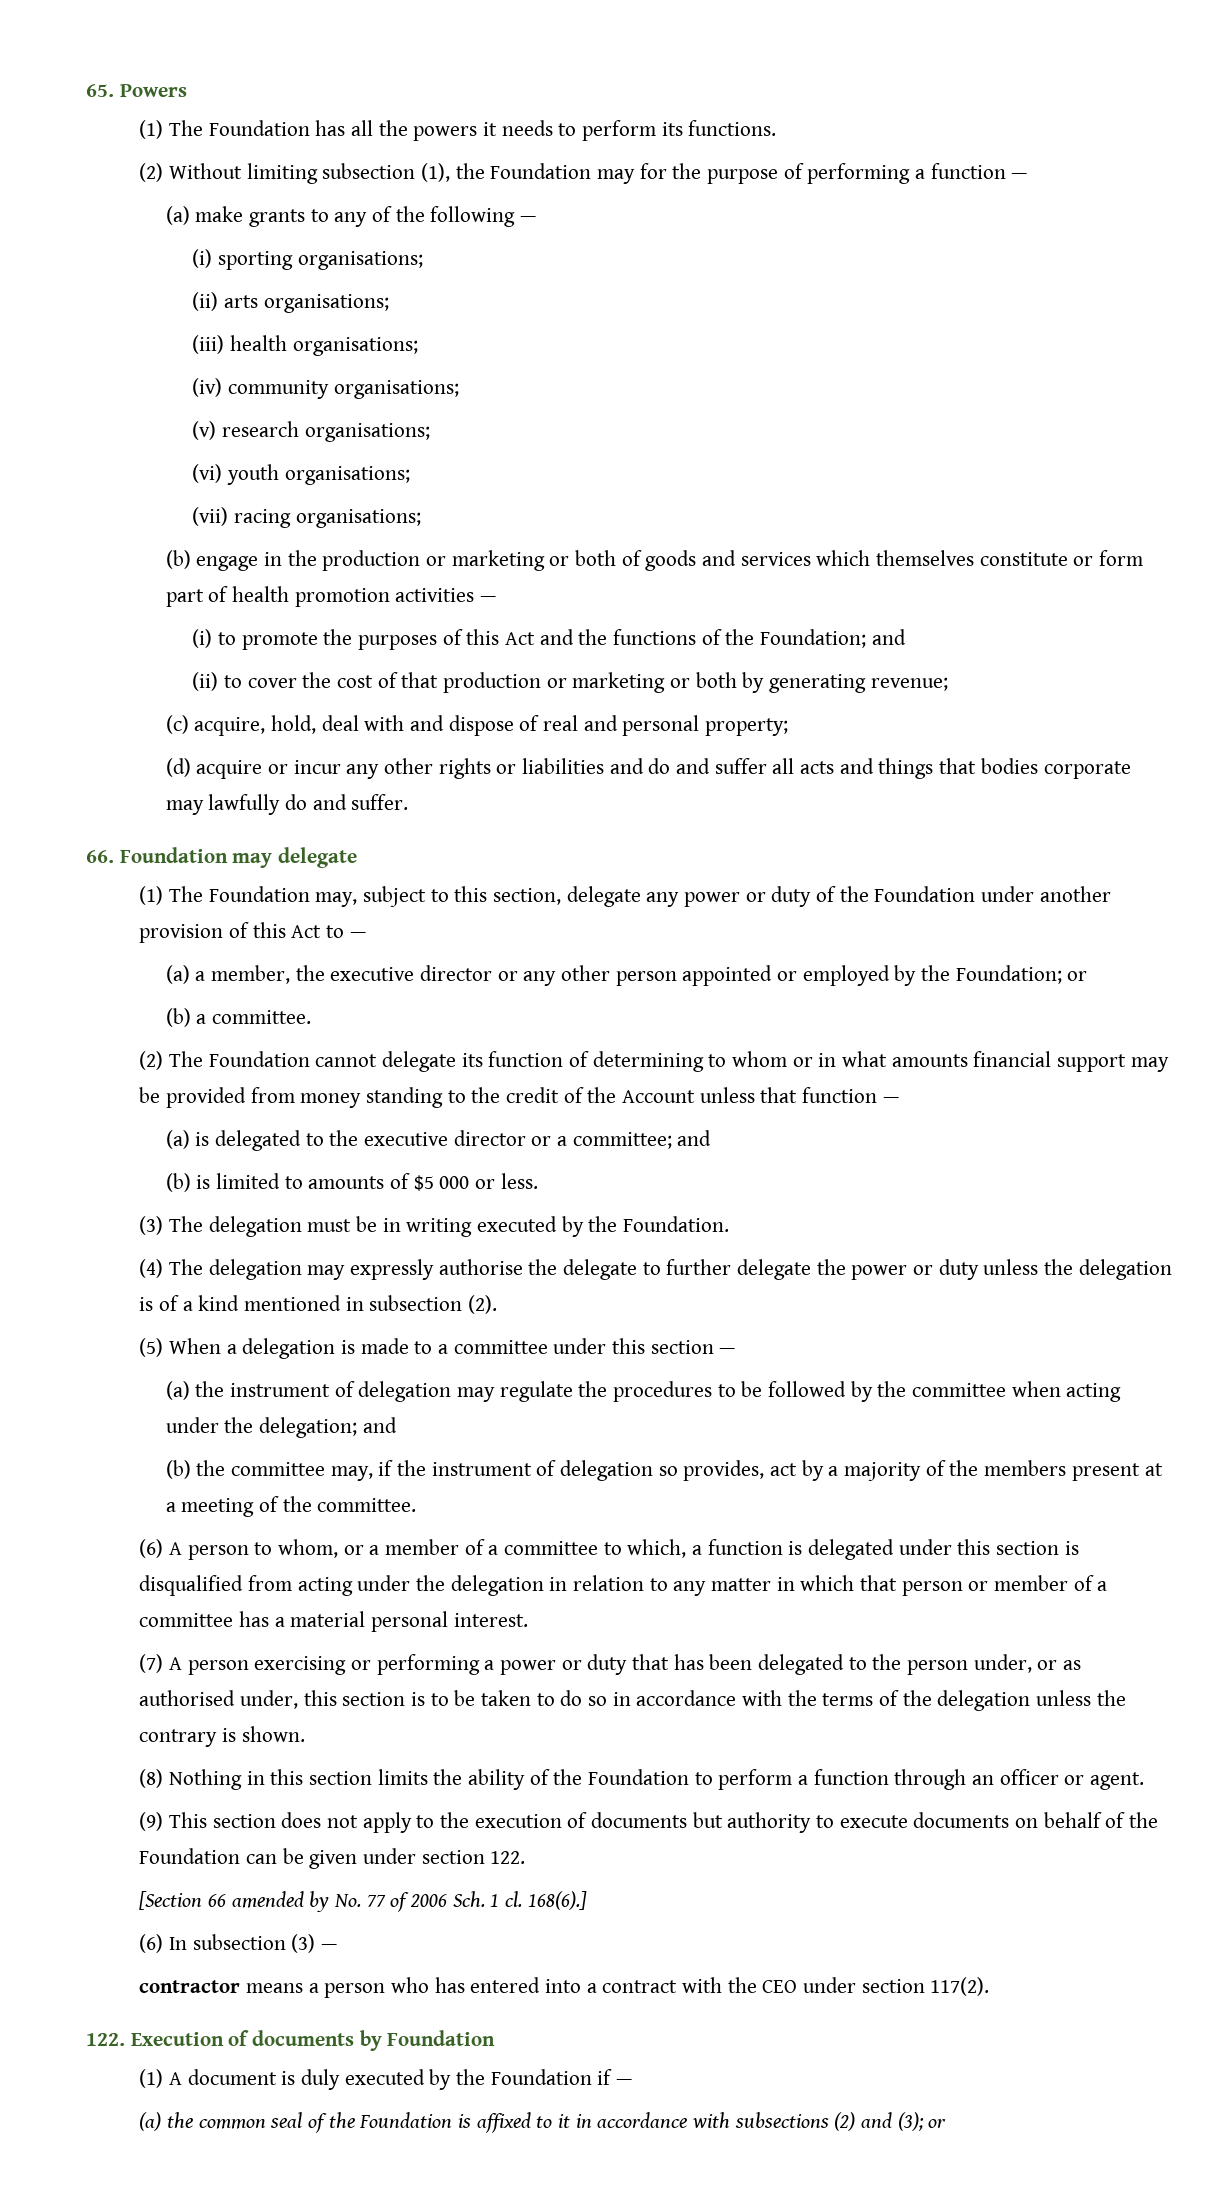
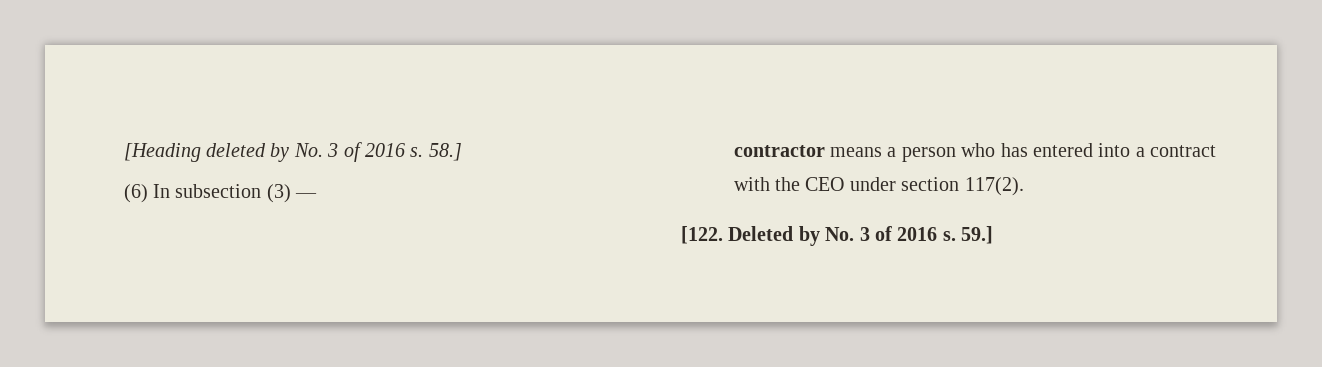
- 65. Powers
- (1) The Foundation has all the powers it needs to perform its functions.
- (2) Without limiting subsection (1), the Foundation may for the purpose of performing a function —
- (a) make grants to any of the following —
- (i) sporting organisations;
- (ii) arts organisations;
- (iii) health organisations;
- (iv) community organisations;
- (v) research organisations;
- (vi) youth organisations;
- (vii) racing organisations;
- (b) engage in the production or marketing or both of goods and services which themselves constitute or form part of health promotion activities —
- (i) to promote the purposes of this Act and the functions of the Foundation; and
- (ii) to cover the cost of that production or marketing or both by generating revenue;
- (c) acquire, hold, deal with and dispose of real and personal property;
- (d) acquire or incur any other rights or liabilities and do and suffer all acts and things that bodies corporate may lawfully do and suffer.
- 66. Foundation may delegate
- (1) The Foundation may, subject to this section, delegate any power or duty of the Foundation under another provision of this Act to —
- (a) a member, the executive director or any other person appointed or employed by the Foundation; or
- (b) a committee.
- (2) The Foundation cannot delegate its function of determining to whom or in what amounts financial support may be provided from money standing to the credit of the Account unless that function —
- (a) is delegated to the executive director or a committee; and
- (b) is limited to amounts of $5 000 or less.
- (3) The delegation must be in writing executed by the Foundation.
- (4) The delegation may expressly authorise the delegate to further delegate the power or duty unless the delegation is of a kind mentioned in subsection (2).
- (5) When a delegation is made to a committee under this section —
- (a) the instrument of delegation may regulate the procedures to be followed by the committee when acting under the delegation; and
- (b) the committee may, if the instrument of delegation so provides, act by a majority of the members present at a meeting of the committee.
- (6) A person to whom, or a member of a committee to which, a function is delegated under this section is disqualified from acting under the delegation in relation to any matter in which that person or member of a committee has a material personal interest.
- (7) A person exercising or performing a power or duty that has been delegated to the person under, or as authorised under, this section is to be taken to do so in accordance with the terms of the delegation unless the contrary is shown.
- (8) Nothing in this section limits the ability of the Foundation to perform a function through an officer or agent.
- (9) This section does not apply to the execution of documents but authority to execute documents on behalf of the Foundation can be given under section 122.
- [Section 66 amended by No. 77 of 2006 Sch. 1 cl. 168(6).]
+ [Heading deleted by No. 3 of 2016 s. 58.]
- 122. Execution of documents by Foundation
- (1) A document is duly executed by the Foundation if —
- (a) the common seal of the Foundation is affixed to it in accordance with subsections (2) and (3); or
+ [122. Deleted by No. 3 of 2016 s. 59.]

